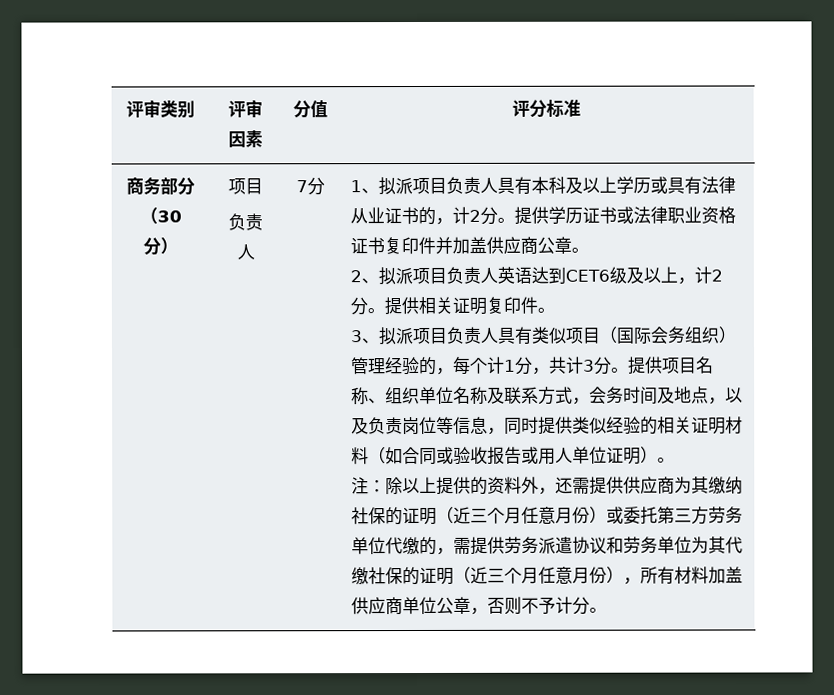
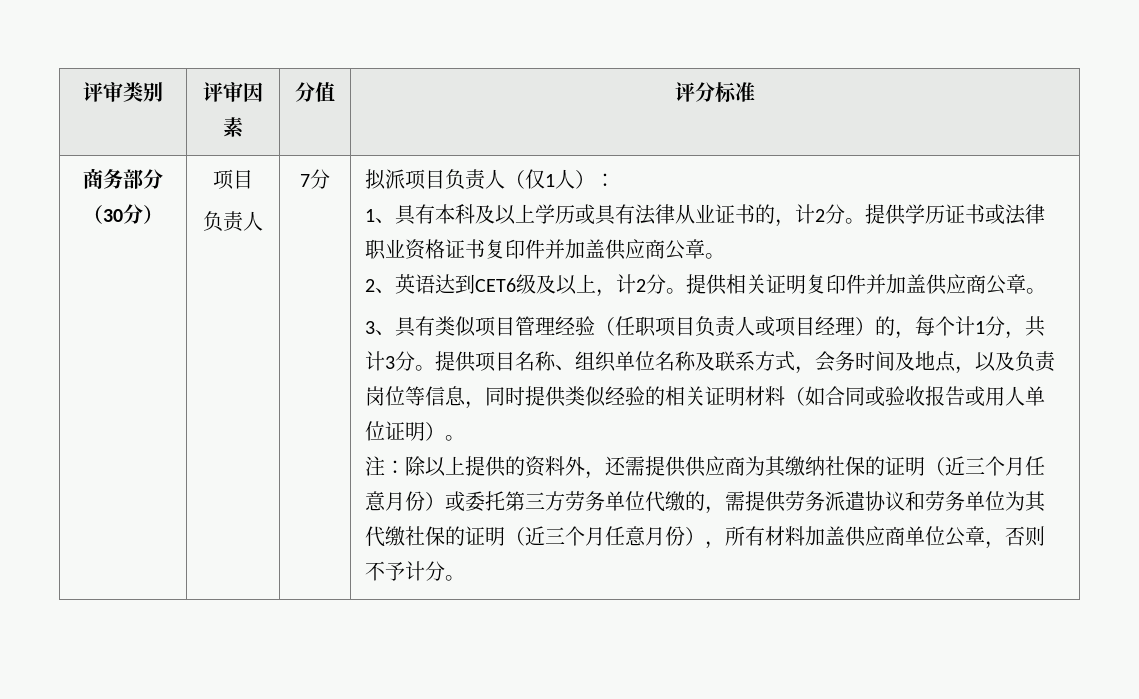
- 1、拟派项目负责人具有本科及以上学历或具有法律从业证书的，计2分。
+ 拟派项目负责人（仅1人）：
+ 1、具有本科及以上学历或具有法律从业证书的，计2分。
- 2、拟派项目负责人英语达到CET6级及以上，计2分。
+ 2、英语达到CET6级及以上，计2分。
- 提供相关证明复印件。
- 3、拟派项目负责人具有类似项目（国际会务组织）管理经验的，每个计1分，共计3分。
+ 提供相关证明复印件并加盖供应商公章。
+ 3、具有类似项目管理经验（任职项目负责人或项目经理）的，每个计1分，共计3分。

